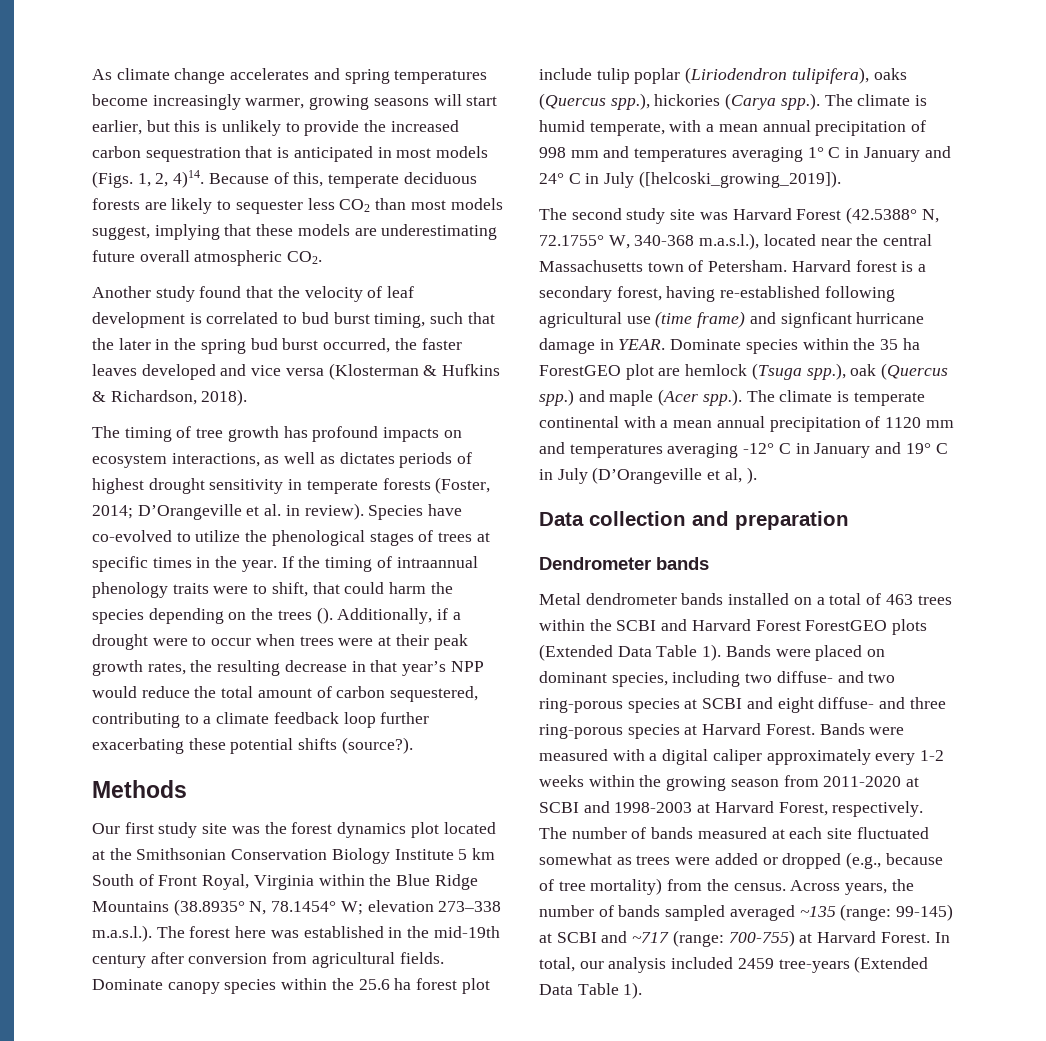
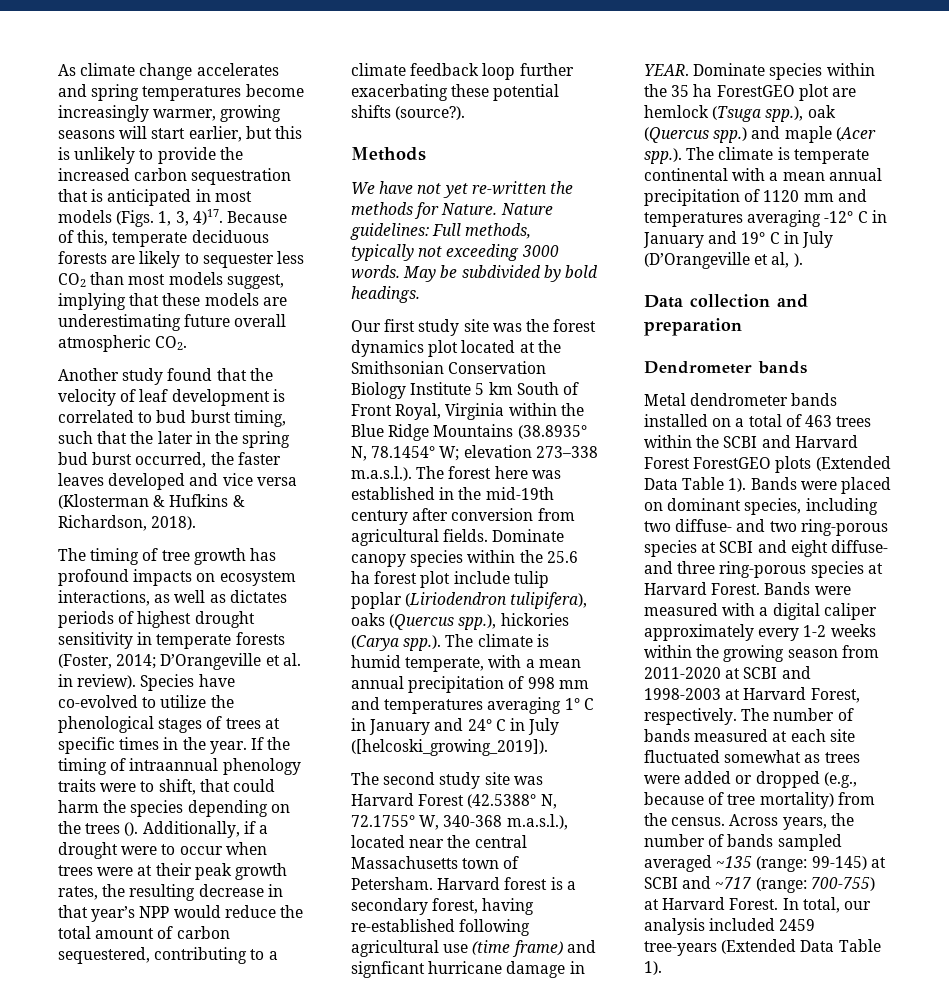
- As climate change accelerates and spring temperatures become increasingly warmer, growing seasons will start earlier, but this is unlikely to provide the increased carbon sequestration that is anticipated in most models (Figs. 1, 2, 4)14.
+ As climate change accelerates and spring temperatures become increasingly warmer, growing seasons will start earlier, but this is unlikely to provide the increased carbon sequestration that is anticipated in most models (Figs. 1, 3, 4)17.
+ We have not yet re-written the methods for Nature. Nature guidelines: Full methods, typically not exceeding 3000 words. May be subdivided by bold headings.

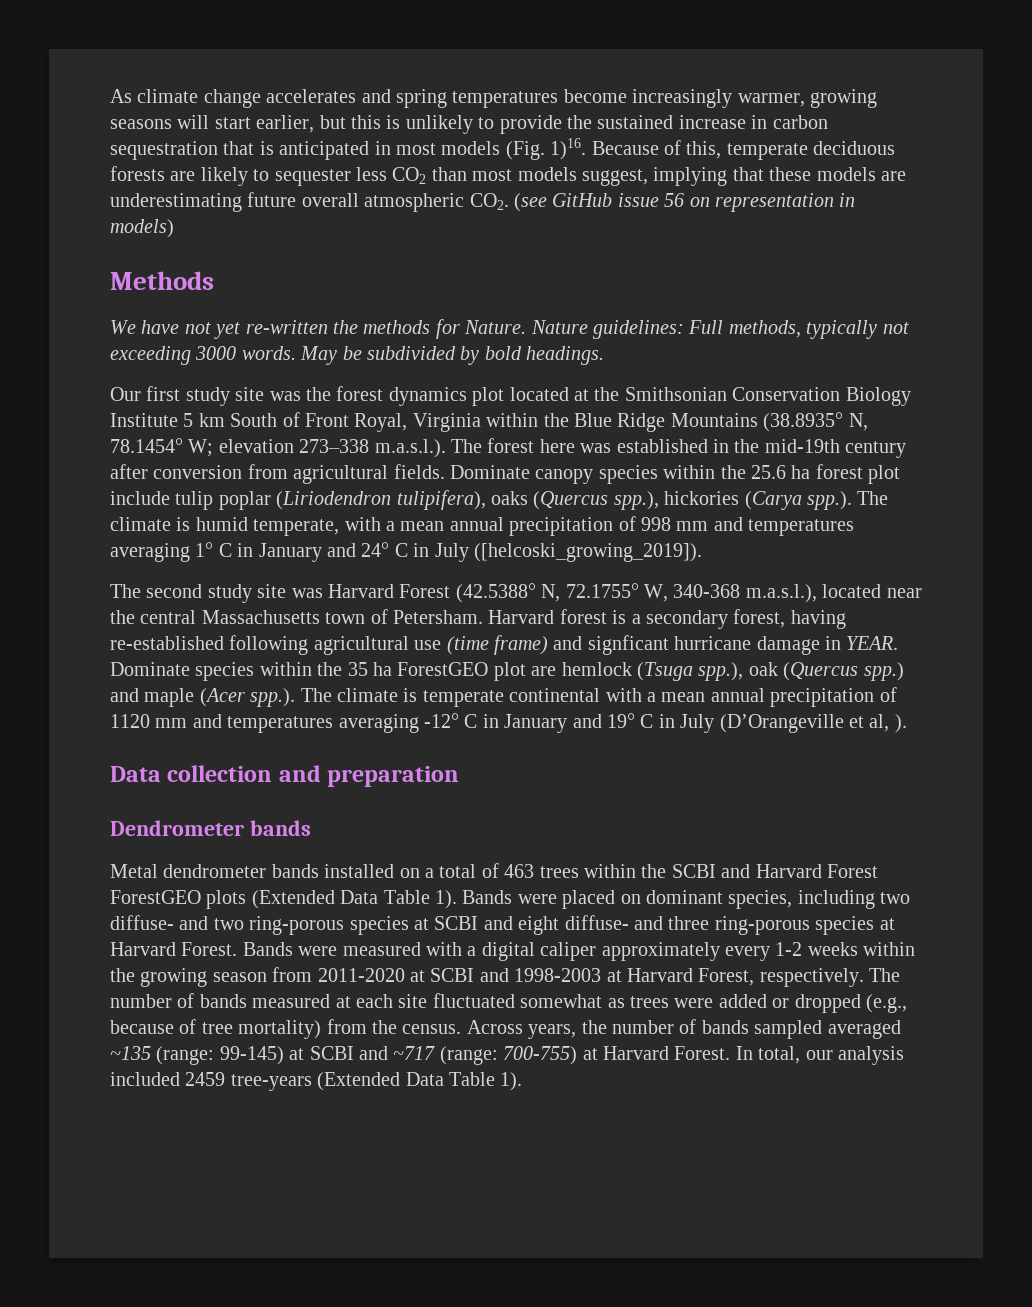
- As climate change accelerates and spring temperatures become increasingly warmer, growing seasons will start earlier, but this is unlikely to provide the increased carbon sequestration that is anticipated in most models (Figs. 1, 3, 4)17.
+ As climate change accelerates and spring temperatures become increasingly warmer, growing seasons will start earlier, but this is unlikely to provide the sustained increase in carbon sequestration that is anticipated in most models (Fig. 1)16.
- Because of this, temperate deciduous forests are likely to sequester less CO2 than most models suggest, implying that these models are underestimating future overall atmospheric CO2.
- Another study found that the velocity of leaf development is correlated to bud burst timing, such that the later in the spring bud burst occurred, the faster leaves developed and vice versa (Klosterman & Hufkins & Richardson, 2018).
- The timing of tree growth has profound impacts on ecosystem interactions, as well as dictates periods of highest drought sensitivity in temperate forests (Foster, 2014; D’Orangeville et al. in review). Species have co-evolved to utilize the phenological stages of trees at specific times in the year. If the timing of intraannual phenology traits were to shift, that could harm the species depending on the trees (). Additionally, if a drought were to occur when trees were at their peak growth rates, the resulting decrease in that year’s NPP would reduce the total amount of carbon sequestered, contributing to a climate feedback loop further exacerbating these potential shifts (source?).
+ Because of this, temperate deciduous forests are likely to sequester less CO2 than most models suggest, implying that these models are underestimating future overall atmospheric CO2. (see GitHub issue 56 on representation in models)

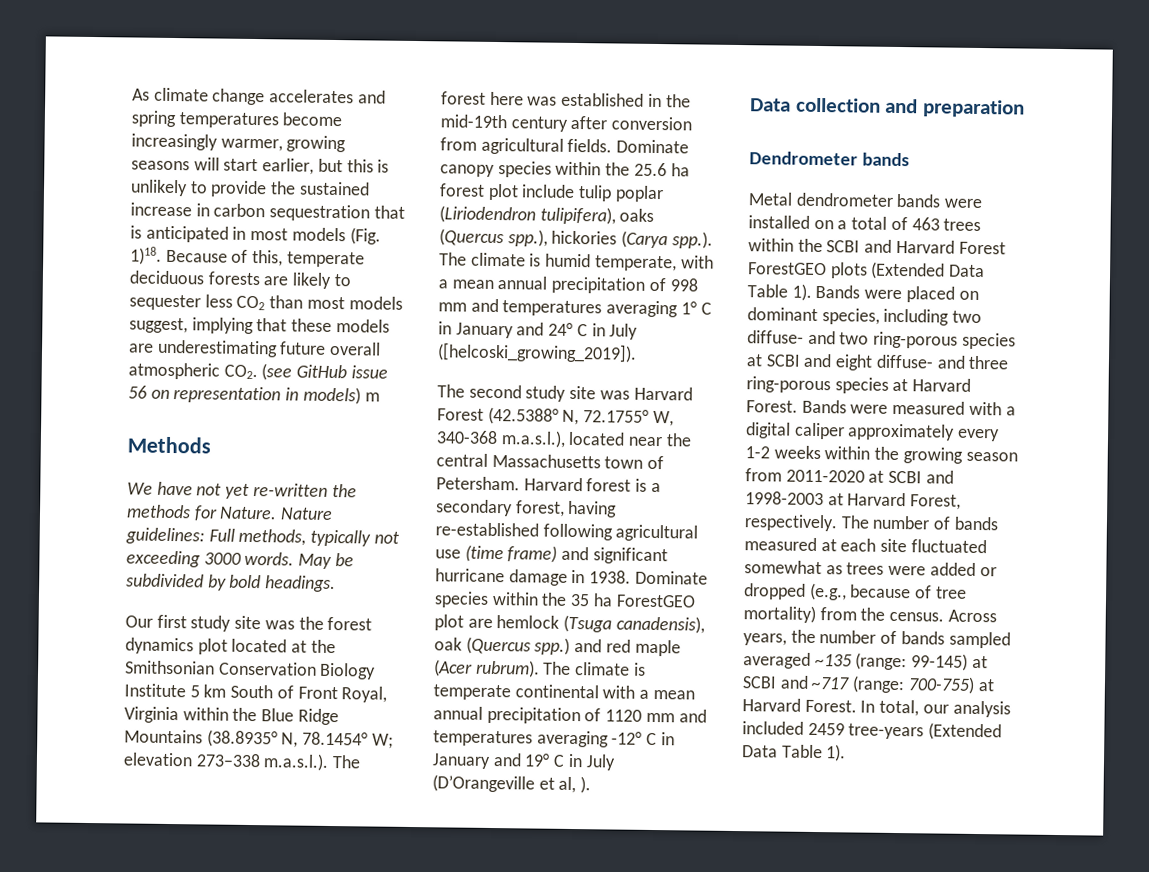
- As climate change accelerates and spring temperatures become increasingly warmer, growing seasons will start earlier, but this is unlikely to provide the sustained increase in carbon sequestration that is anticipated in most models (Fig. 1)16.
+ As climate change accelerates and spring temperatures become increasingly warmer, growing seasons will start earlier, but this is unlikely to provide the sustained increase in carbon sequestration that is anticipated in most models (Fig. 1)18.
- Because of this, temperate deciduous forests are likely to sequester less CO2 than most models suggest, implying that these models are underestimating future overall atmospheric CO2. (see GitHub issue 56 on representation in models)
+ Because of this, temperate deciduous forests are likely to sequester less CO2 than most models suggest, implying that these models are underestimating future overall atmospheric CO2. (see GitHub issue 56 on representation in models) m
- Harvard forest is a secondary forest, having re-established following agricultural use (time frame) and signficant hurricane damage in YEAR.
+ Harvard forest is a secondary forest, having re-established following agricultural use (time frame) and significant hurricane damage in 1938.
- Dominate species within the 35 ha ForestGEO plot are hemlock (Tsuga spp.), oak (Quercus spp.) and maple (Acer spp.). The climate is temperate continental with a mean annual precipitation of 1120 mm and temperatures averaging -12° C in January and 19° C in July (D’Orangeville et al, ).
+ Dominate species within the 35 ha ForestGEO plot are hemlock (Tsuga canadensis), oak (Quercus spp.) and red maple (Acer rubrum). The climate is temperate continental with a mean annual precipitation of 1120 mm and temperatures averaging -12° C in January and 19° C in July (D’Orangeville et al, ).
- Metal dendrometer bands installed on a total of 463 trees within the SCBI and Harvard Forest ForestGEO plots (Extended Data Table 1).
+ Metal dendrometer bands were installed on a total of 463 trees within the SCBI and Harvard Forest ForestGEO plots (Extended Data Table 1).

